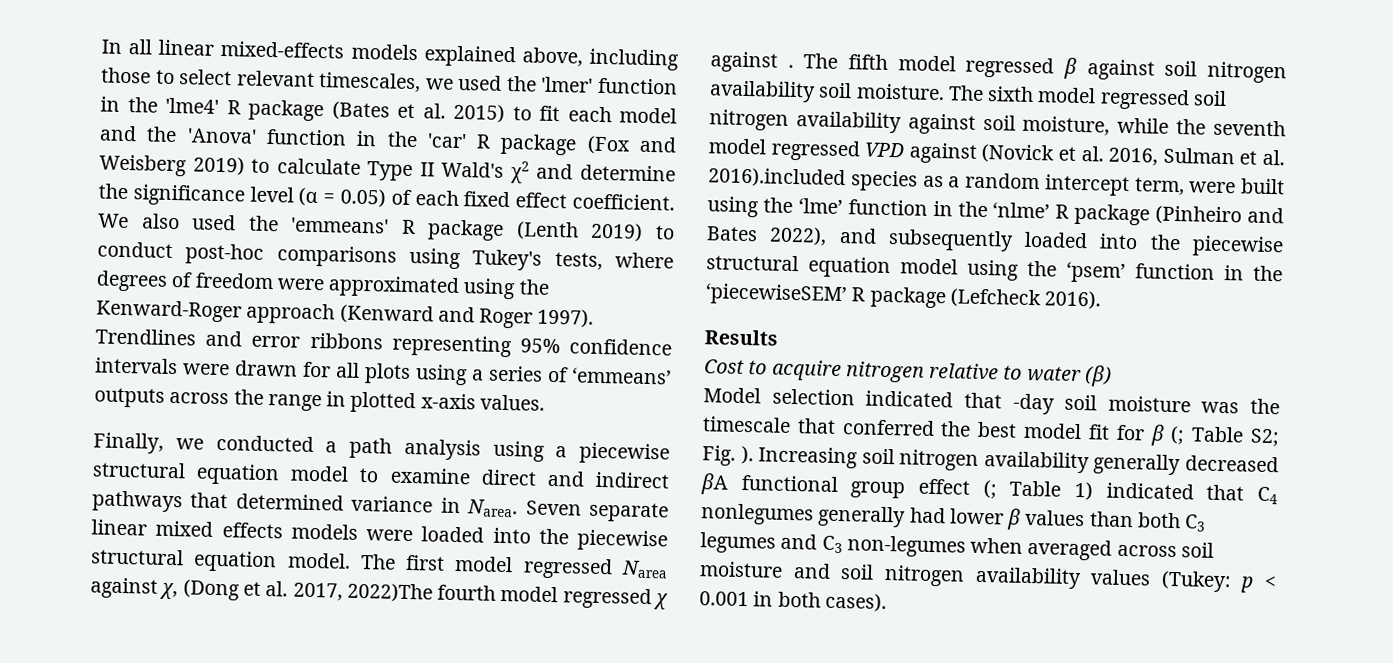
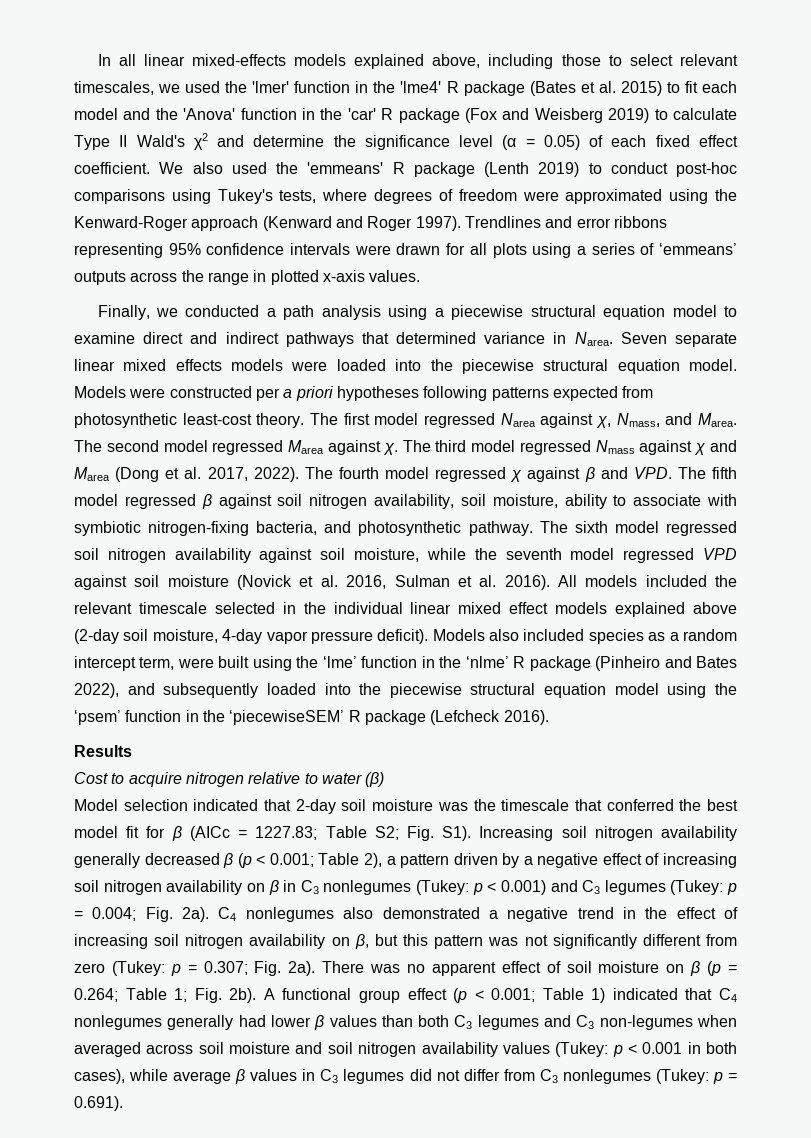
+ Models were constructed per a priori hypotheses following patterns expected from photosynthetic least-cost theory.
- The first model regressed Narea against χ, (Dong et al. 2017, 2022)The fourth model regressed χ against . The fifth model regressed β against soil nitrogen availability soil moisture.
+ The first model regressed Narea against χ, Nmass, and Marea. The second model regressed Marea against χ. The third model regressed Nmass against χ and Marea (Dong et al. 2017, 2022). The fourth model regressed χ against β and VPD. The fifth model regressed β against soil nitrogen availability, soil moisture, ability to associate with symbiotic nitrogen-fixing bacteria, and photosynthetic pathway.
- The sixth model regressed soil nitrogen availability against soil moisture, while the seventh model regressed VPD against (Novick et al. 2016, Sulman et al. 2016).included species as a random intercept term, were built using the ‘lme’ function in the ‘nlme’ R package (Pinheiro and Bates 2022), and subsequently loaded into the piecewise structural equation model using the ‘psem’ function in the ‘piecewiseSEM’ R package (Lefcheck 2016).
+ The sixth model regressed soil nitrogen availability against soil moisture, while the seventh model regressed VPD against soil moisture (Novick et al. 2016, Sulman et al. 2016). All models included the relevant timescale selected in the individual linear mixed effect models explained above (2-day soil moisture, 4-day vapor pressure deficit). Models also included species as a random intercept term, were built using the ‘lme’ function in the ‘nlme’ R package (Pinheiro and Bates 2022), and subsequently loaded into the piecewise structural equation model using the ‘psem’ function in the ‘piecewiseSEM’ R package (Lefcheck 2016).
- Model selection indicated that -day soil moisture was the timescale that conferred the best model fit for β (; Table S2; Fig. ). Increasing soil nitrogen availability generally decreased βA functional group effect (; Table 1) indicated that C4 nonlegumes generally had lower β values than both C3 legumes and C3 non-legumes when averaged across soil moisture and soil nitrogen availability values (Tukey: p < 0.001 in both cases).
+ Model selection indicated that 2-day soil moisture was the timescale that conferred the best model fit for β (AICc = 1227.83; Table S2; Fig. S1). Increasing soil nitrogen availability generally decreased β (p < 0.001; Table 2), a pattern driven by a negative effect of increasing soil nitrogen availability on β in C3 nonlegumes (Tukey: p < 0.001) and C3 legumes (Tukey: p = 0.004; Fig. 2a). C4 nonlegumes also demonstrated a negative trend in the effect of increasing soil nitrogen availability on β, but this pattern was not significantly different from zero (Tukey: p = 0.307; Fig. 2a). There was no apparent effect of soil moisture on β (p = 0.264; Table 1; Fig. 2b). A functional group effect (p < 0.001; Table 1) indicated that C4 nonlegumes generally had lower β values than both C3 legumes and C3 non-legumes when averaged across soil moisture and soil nitrogen availability values (Tukey: p < 0.001 in both cases), while average β values in C3 legumes did not differ from C3 nonlegumes (Tukey: p = 0.691).

